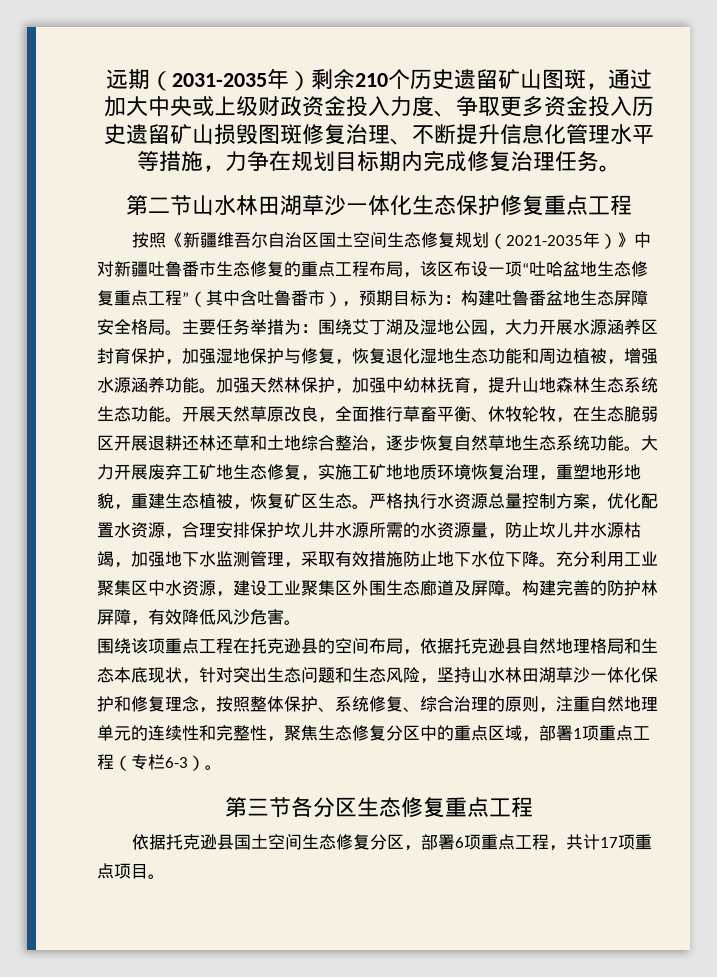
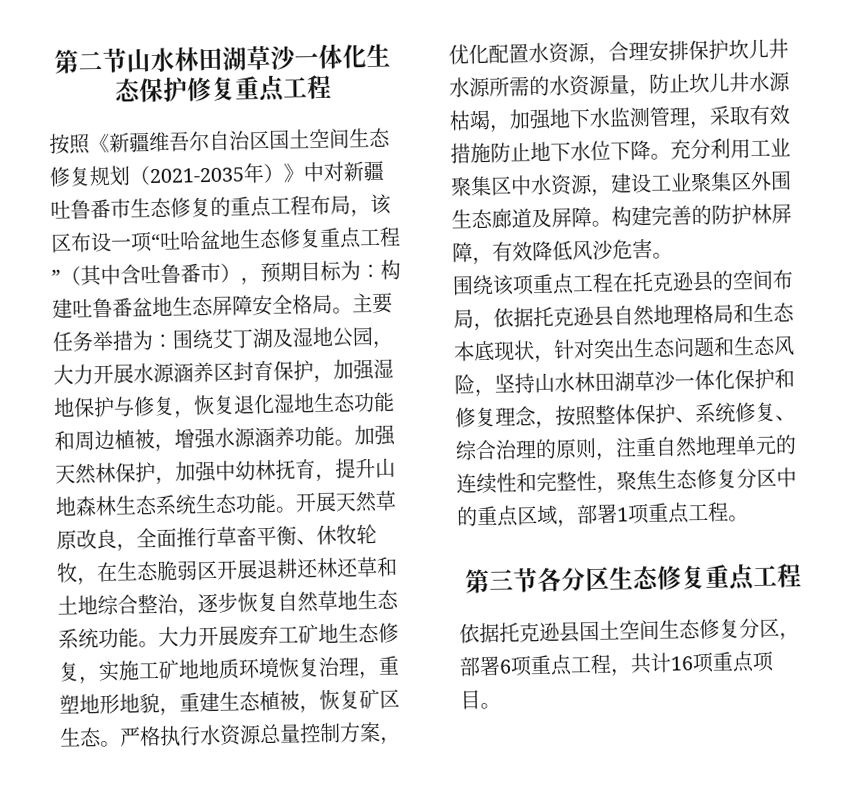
- 远期（2031-2035年）剩余210个历史遗留矿山图斑，通过加大中央或上级财政资金投入力度、争取更多资金投入历史遗留矿山损毁图斑修复治理、不断提升信息化管理水平等措施，力争在规划目标期内完成修复治理任务。
- 围绕该项重点工程在托克逊县的空间布局，依据托克逊县自然地理格局和生态本底现状，针对突出生态问题和生态风险，坚持山水林田湖草沙一体化保护和修复理念，按照整体保护、系统修复、综合治理的原则，注重自然地理单元的连续性和完整性，聚焦生态修复分区中的重点区域，部署1项重点工程（专栏6-3）。
+ 围绕该项重点工程在托克逊县的空间布局，依据托克逊县自然地理格局和生态本底现状，针对突出生态问题和生态风险，坚持山水林田湖草沙一体化保护和修复理念，按照整体保护、系统修复、综合治理的原则，注重自然地理单元的连续性和完整性，聚焦生态修复分区中的重点区域，部署1项重点工程。
- 依据托克逊县国土空间生态修复分区，部署6项重点工程，共计17项重点项目。
+ 依据托克逊县国土空间生态修复分区，部署6项重点工程，共计16项重点项目。

